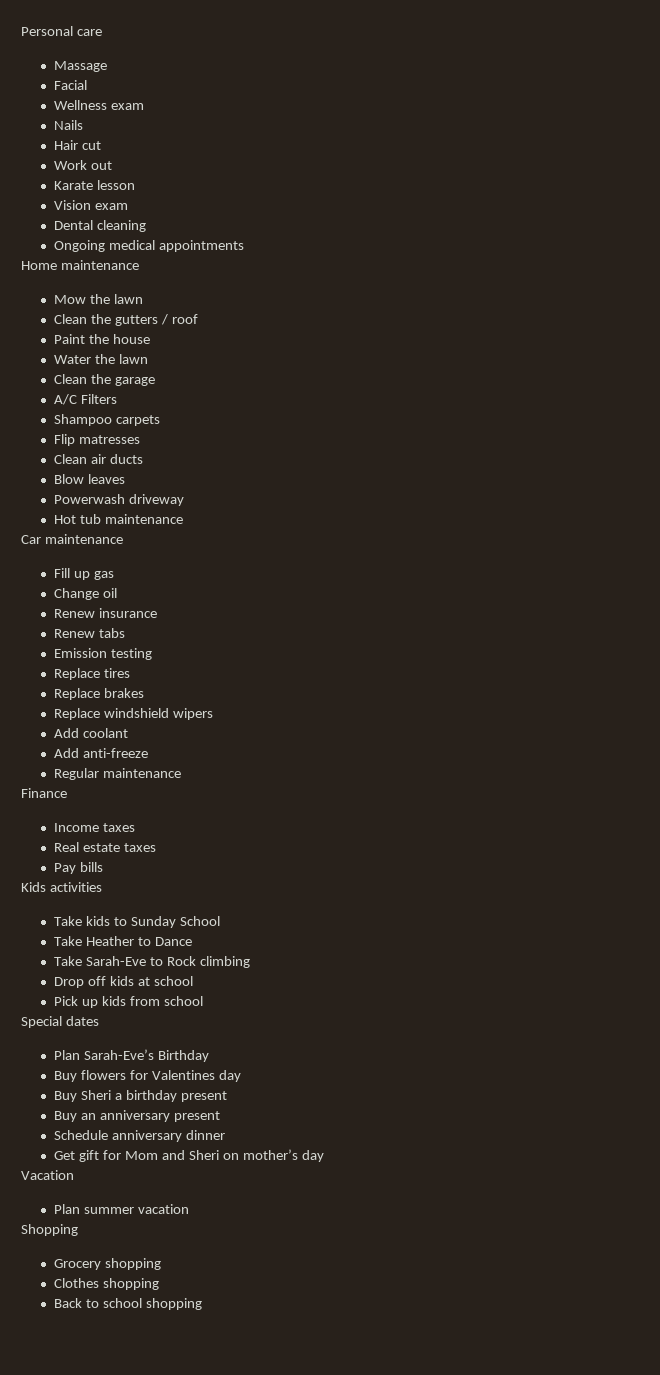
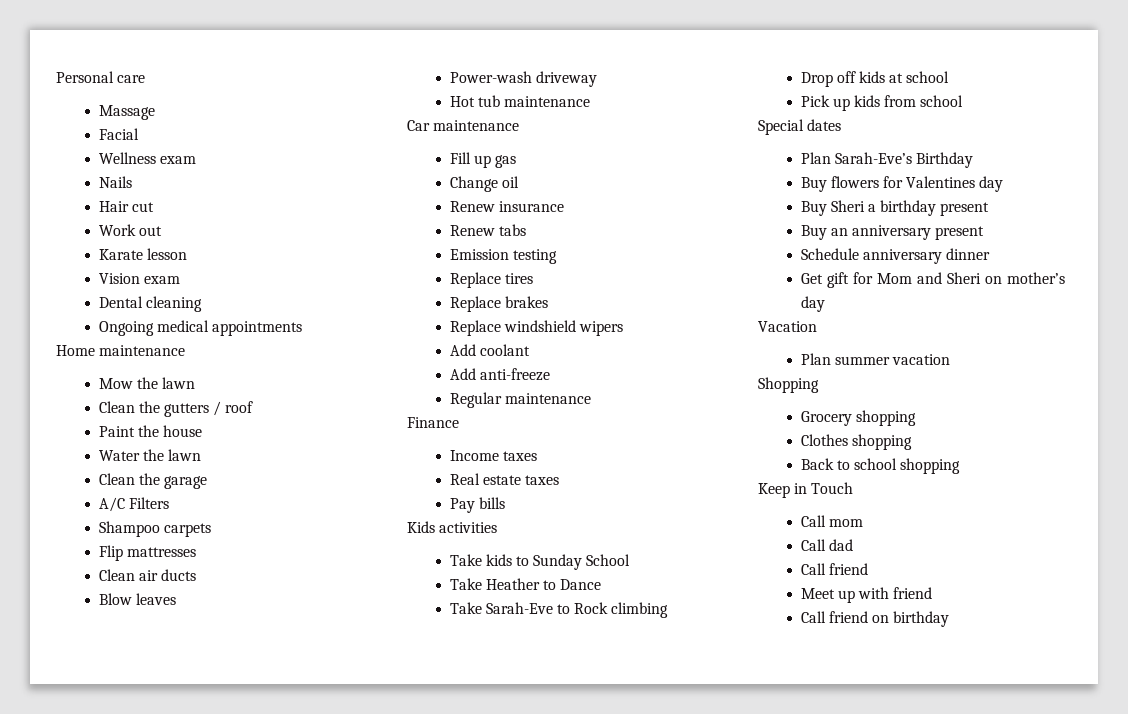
- Flip matresses
+ Flip mattresses
- Powerwash driveway
+ Power-wash driveway
+ Keep in Touch
+ Call mom
+ Call dad
+ Call friend
+ Meet up with friend
+ Call friend on birthday

